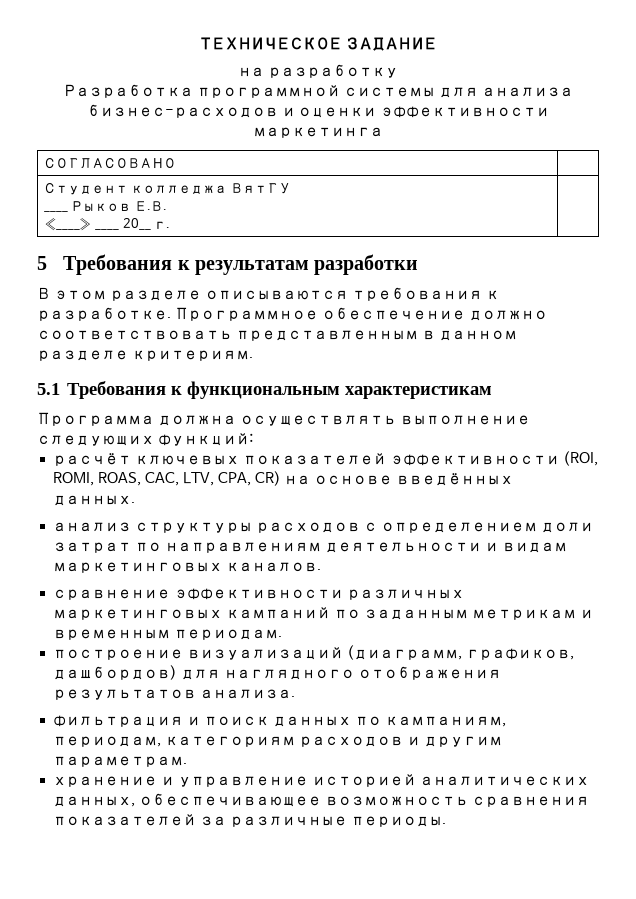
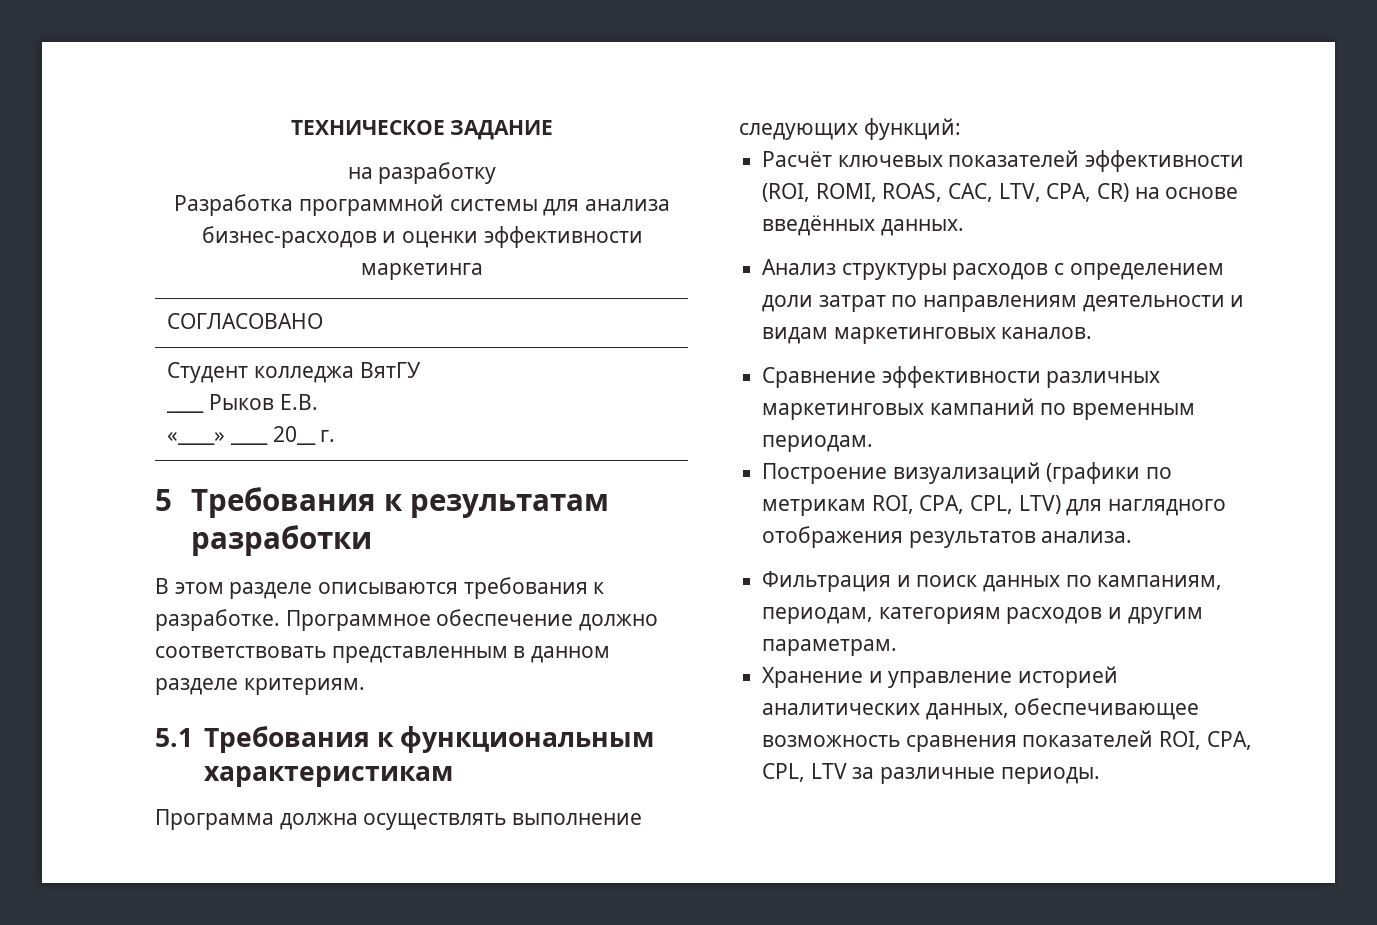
- расчёт ключевых показателей эффективности (ROI, ROMI, ROAS, CAC, LTV, CPA, CR) на основе введённых данных.
+ Расчёт ключевых показателей эффективности (ROI, ROMI, ROAS, CAC, LTV, CPA, CR) на основе введённых данных.
- анализ структуры расходов с определением доли затрат по направлениям деятельности и видам маркетинговых каналов.
+ Анализ структуры расходов с определением доли затрат по направлениям деятельности и видам маркетинговых каналов.
- сравнение эффективности различных маркетинговых кампаний по заданным метрикам и временным периодам.
+ Сравнение эффективности различных маркетинговых кампаний по временным периодам.
- построение визуализаций (диаграмм, графиков, дашбордов) для наглядного отображения результатов анализа.
+ Построение визуализаций (графики по метрикам ROI, CPA, CPL, LTV) для наглядного отображения результатов анализа.
- фильтрация и поиск данных по кампаниям, периодам, категориям расходов и другим параметрам.
+ Фильтрация и поиск данных по кампаниям, периодам, категориям расходов и другим параметрам.
- хранение и управление историей аналитических данных, обеспечивающее возможность сравнения показателей за различные периоды.
+ Хранение и управление историей аналитических данных, обеспечивающее возможность сравнения показателей ROI, CPA, CPL, LTV за различные периоды.

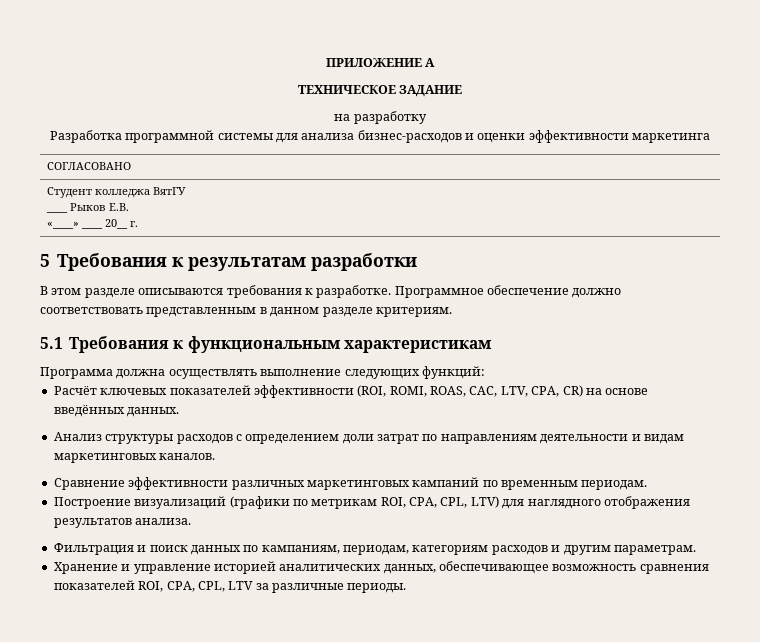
+ ПРИЛОЖЕНИЕ А

